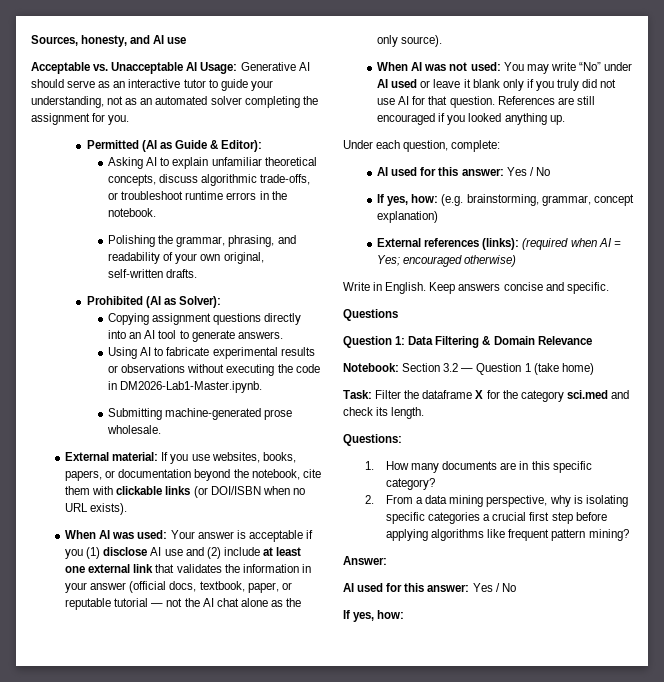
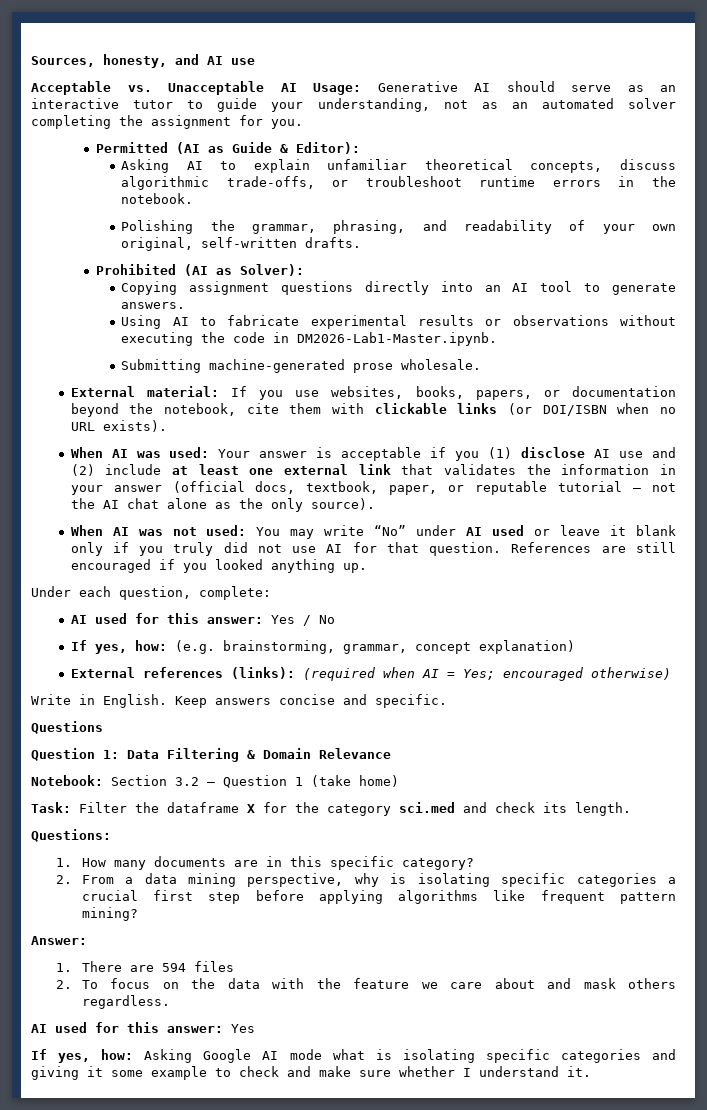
  Answer:
- AI used for this answer: Yes / No
- If yes, how:
+ 1. There are 594 files
+ 2. To focus on the data with the feature we care about and mask others regardless.
+ AI used for this answer: Yes
+ If yes, how: Asking Google AI mode what is isolating specific categories and giving it some example to check and make sure whether I understand it.

